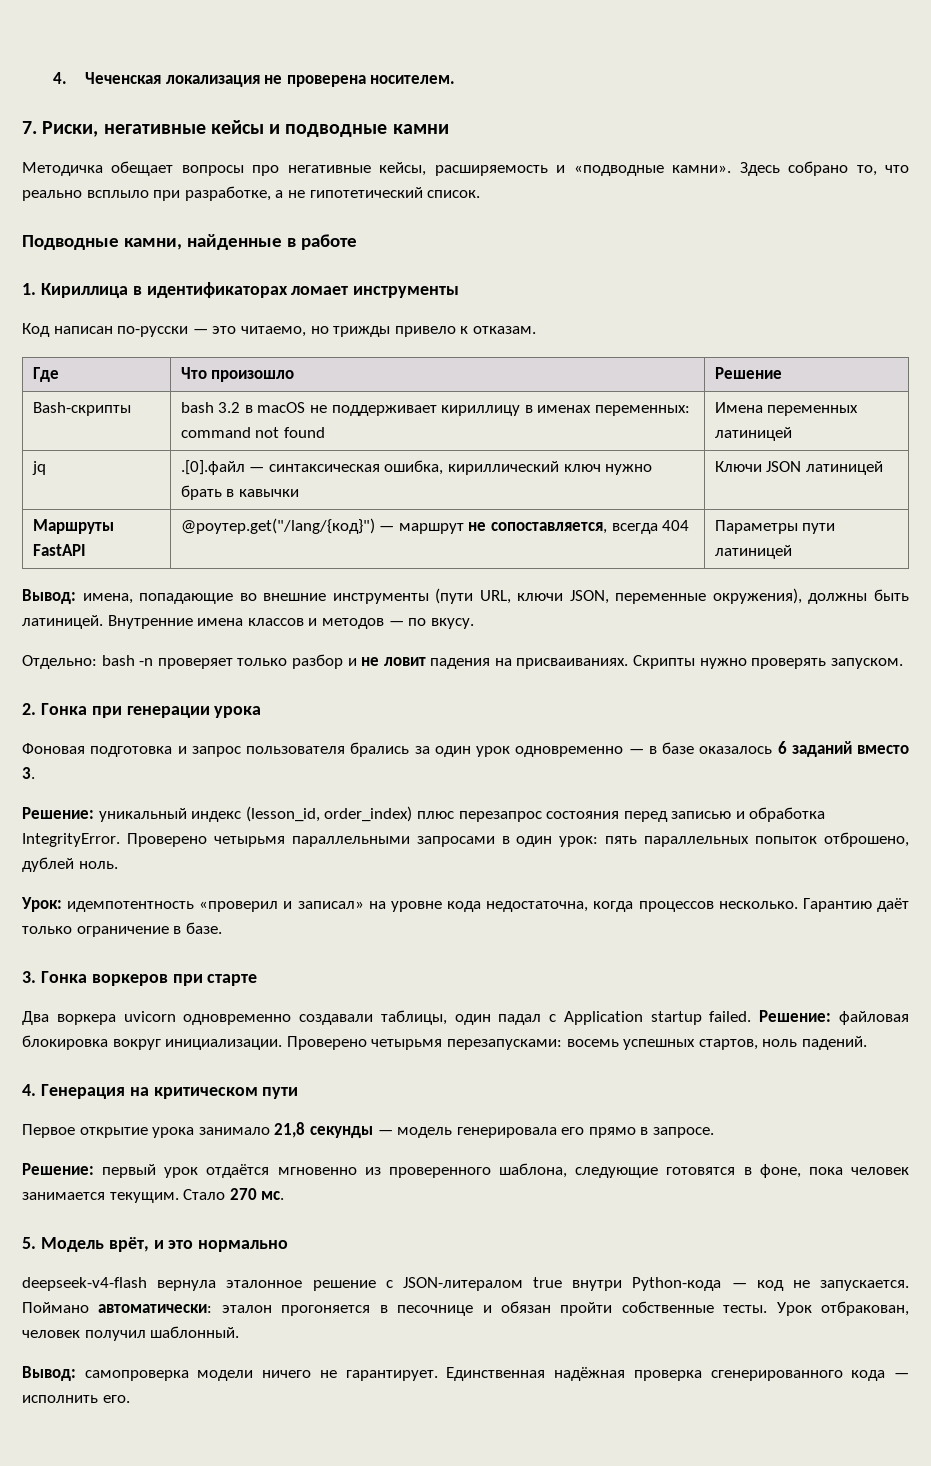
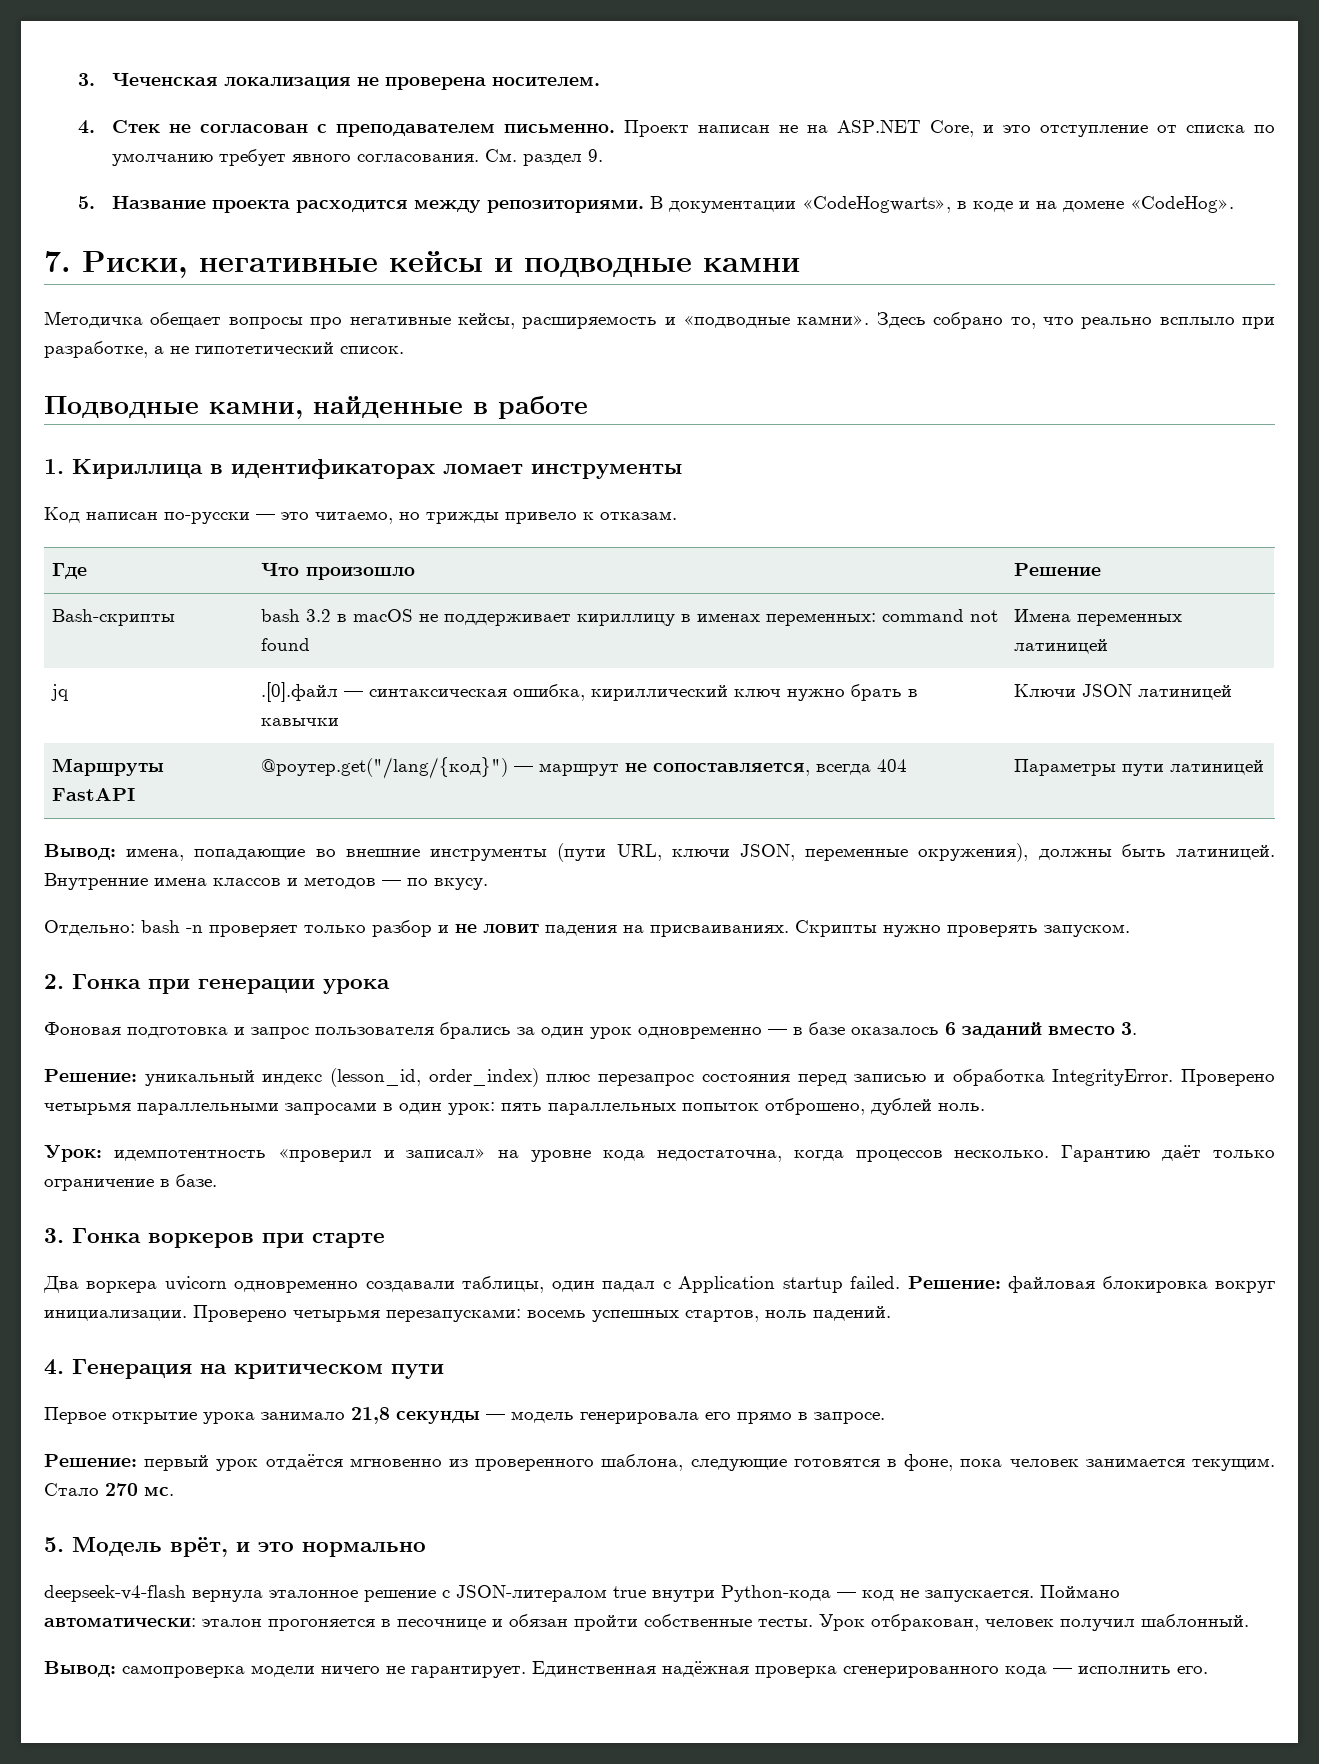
- 4. Чеченская локализация не проверена носителем.
+ 3. Чеченская локализация не проверена носителем.
+ 4. Стек не согласован с преподавателем письменно. Проект написан не на ASP.NET Core, и это отступление от списка по умолчанию требует явного согласования. См. раздел 9.
+ 5. Название проекта расходится между репозиториями. В документации «CodeHogwarts», в коде и на домене «CodeHog».

